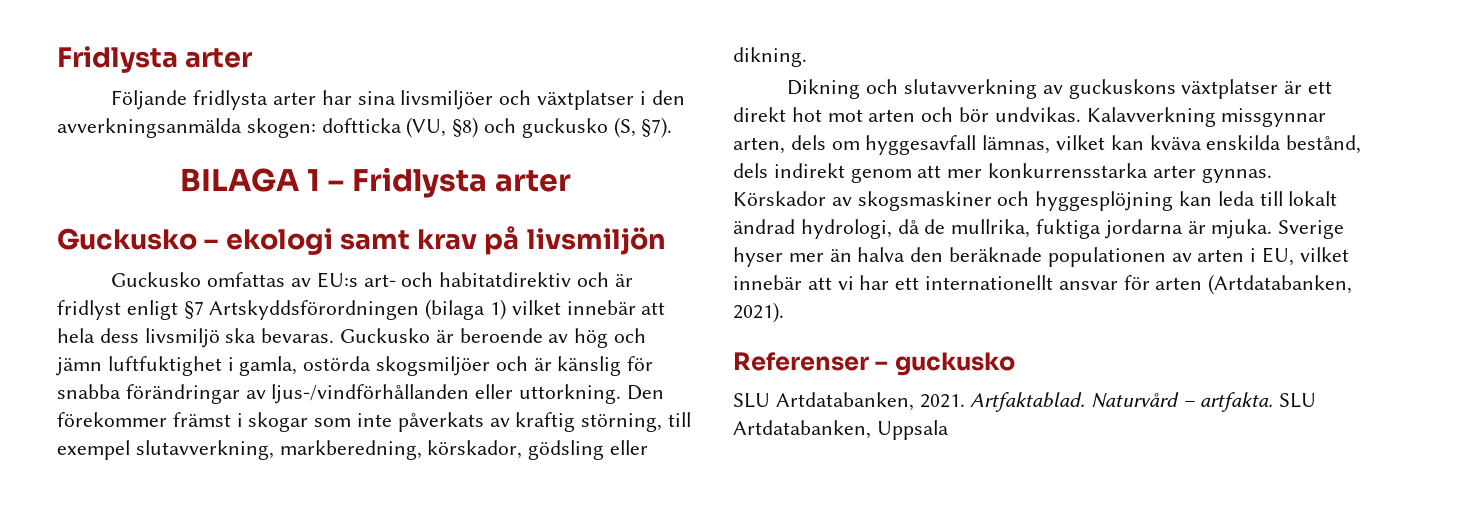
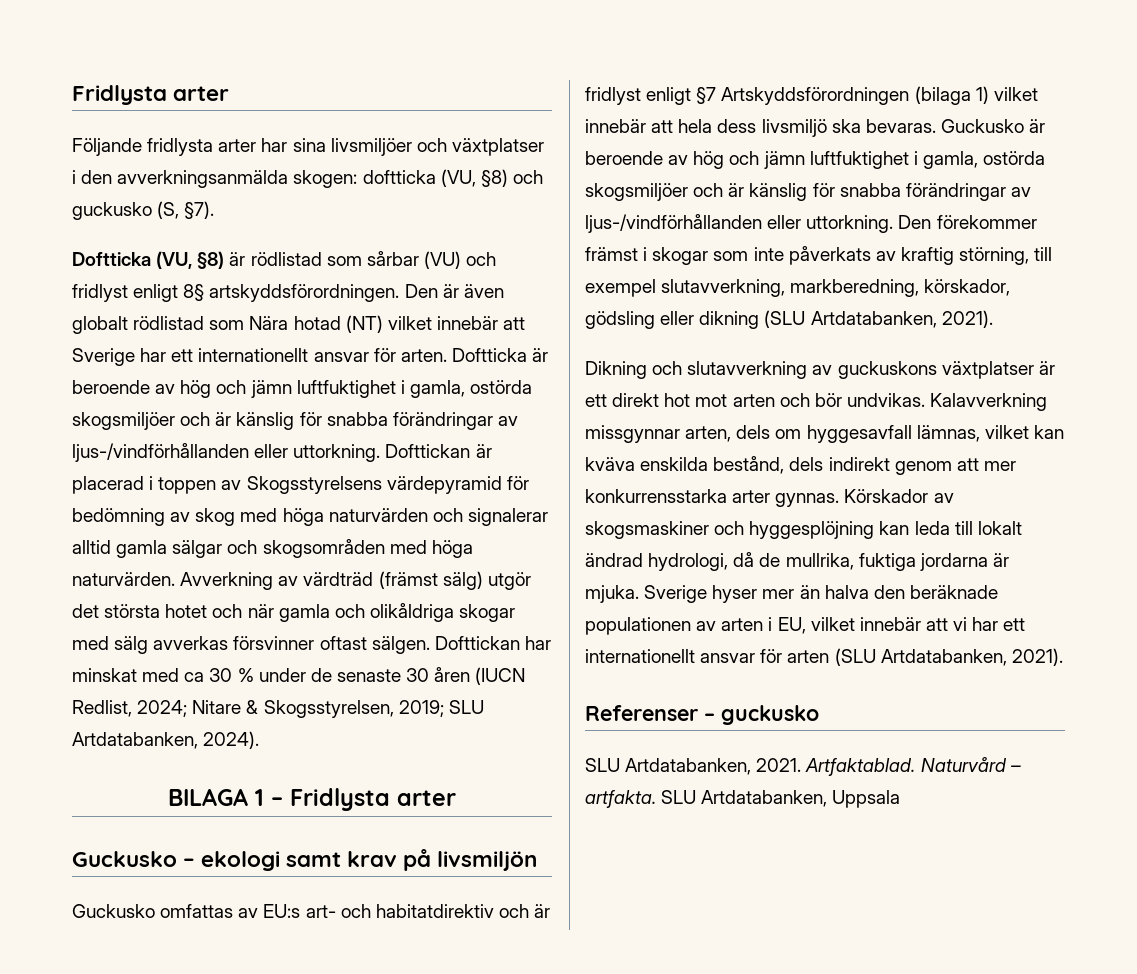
+ Doftticka (VU, §8) är rödlistad som sårbar (VU) och fridlyst enligt 8§ artskyddsförordningen. Den är även globalt rödlistad som Nära hotad (NT) vilket innebär att Sverige har ett internationellt ansvar för arten. Doftticka är beroende av hög och jämn luftfuktighet i gamla, ostörda skogsmiljöer och är känslig för snabba förändringar av ljus-/vindförhållanden eller uttorkning. Dofttickan är placerad i toppen av Skogsstyrelsens värdepyramid för bedömning av skog med höga naturvärden och signalerar alltid gamla sälgar och skogsområden med höga naturvärden. Avverkning av värdträd (främst sälg) utgör det största hotet och när gamla och olikåldriga skogar med sälg avverkas försvinner oftast sälgen. Dofttickan har minskat med ca 30 % under de senaste 30 åren (IUCN Redlist, 2024; Nitare & Skogsstyrelsen, 2019; SLU Artdatabanken, 2024).
- Den förekommer främst i skogar som inte påverkats av kraftig störning, till exempel slutavverkning, markberedning, körskador, gödsling eller dikning.
+ Den förekommer främst i skogar som inte påverkats av kraftig störning, till exempel slutavverkning, markberedning, körskador, gödsling eller dikning (SLU Artdatabanken, 2021).
- Sverige hyser mer än halva den beräknade populationen av arten i EU, vilket innebär att vi har ett internationellt ansvar för arten (Artdatabanken, 2021).
+ Sverige hyser mer än halva den beräknade populationen av arten i EU, vilket innebär att vi har ett internationellt ansvar för arten (SLU Artdatabanken, 2021).

